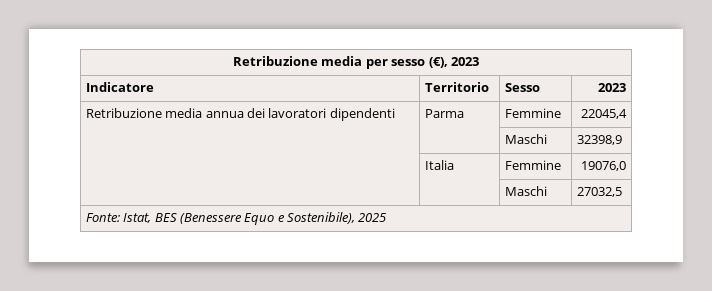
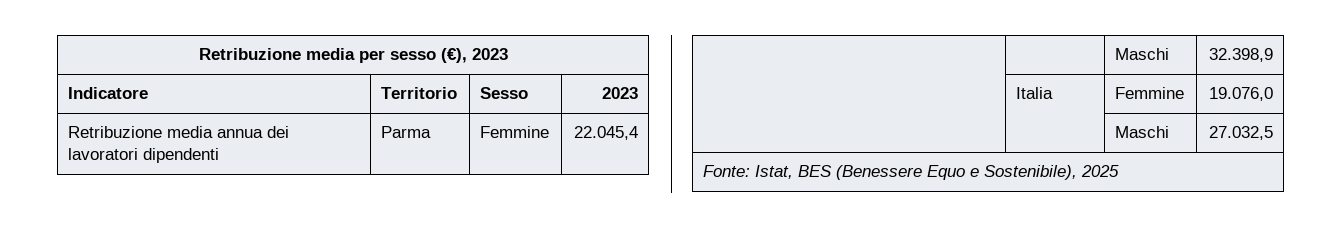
- Retribuzione media annua dei lavoratori dipendenti | Parma | Femmine | 22045,4
- | | Maschi | 32398,9
+ Retribuzione media annua dei lavoratori dipendenti | Parma | Femmine | 22.045,4
+ | | Maschi | 32.398,9
- | Italia | Femmine | 19076,0
- | | Maschi | 27032,5
+ | Italia | Femmine | 19.076,0
+ | | Maschi | 27.032,5

